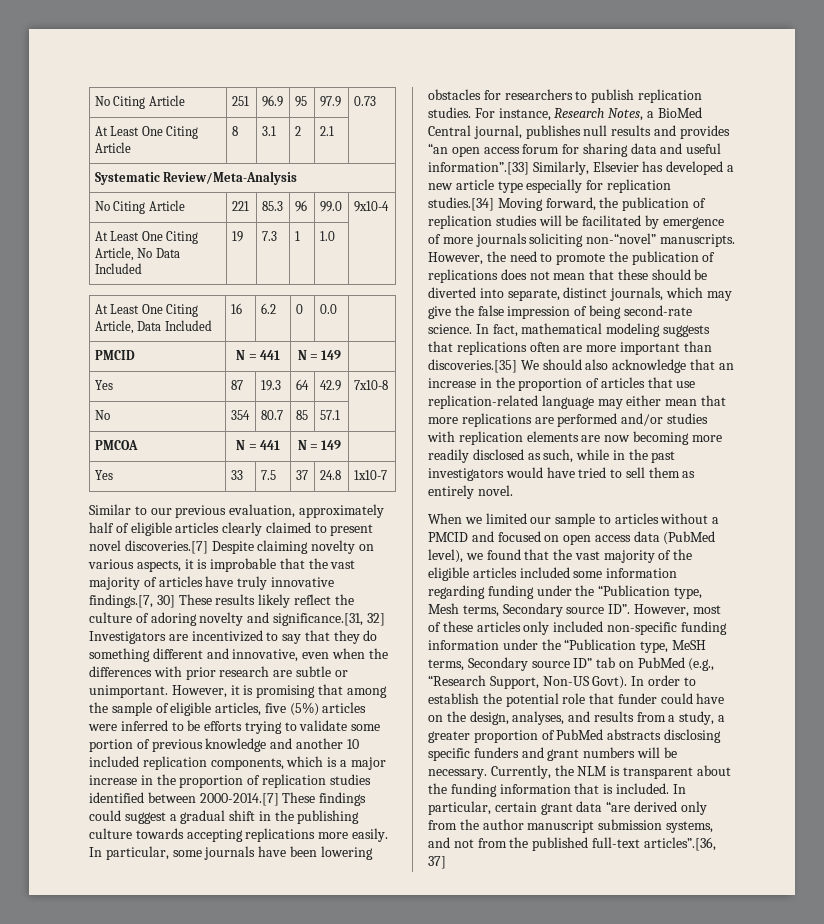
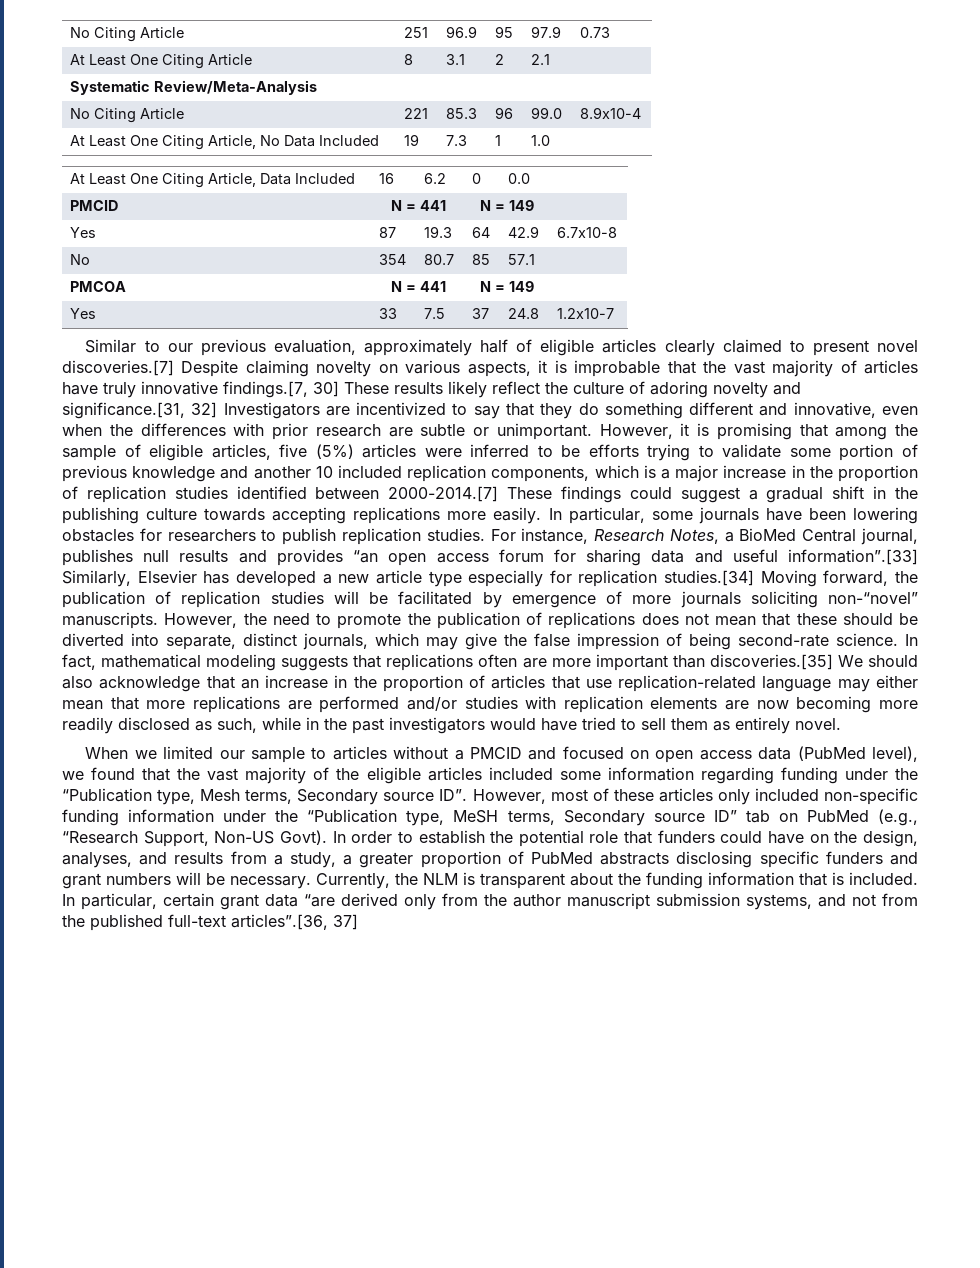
- No Citing Article | 221 | 85.3 | 96 | 99.0 | 9x10-4
+ No Citing Article | 221 | 85.3 | 96 | 99.0 | 8.9x10-4
- Yes | 87 | 19.3 | 64 | 42.9 | 7x10-8
+ Yes | 87 | 19.3 | 64 | 42.9 | 6.7x10-8
- Yes | 33 | 7.5 | 37 | 24.8 | 1x10-7
+ Yes | 33 | 7.5 | 37 | 24.8 | 1.2x10-7
- In order to establish the potential role that funder could have on the design, analyses, and results from a study, a greater proportion of PubMed abstracts disclosing specific funders and grant numbers will be necessary.
+ In order to establish the potential role that funders could have on the design, analyses, and results from a study, a greater proportion of PubMed abstracts disclosing specific funders and grant numbers will be necessary.

